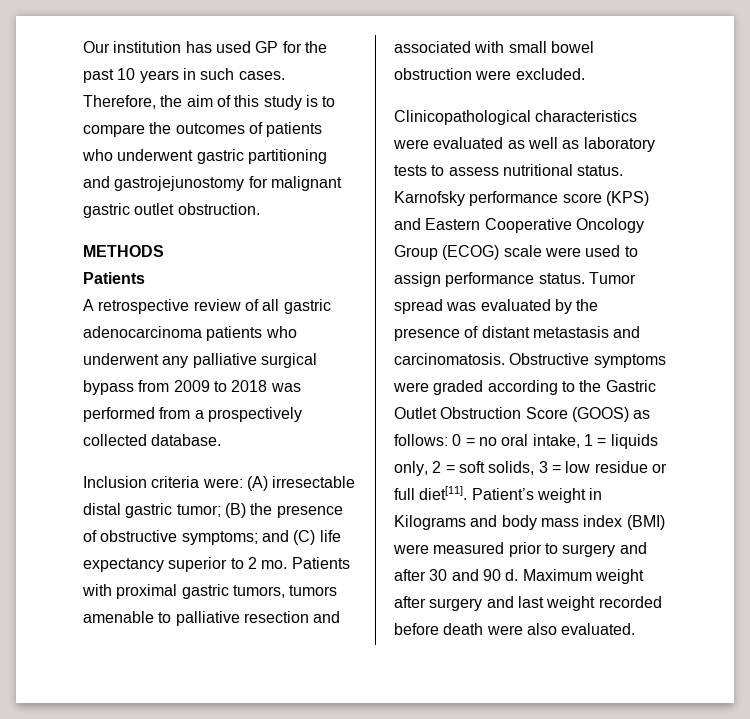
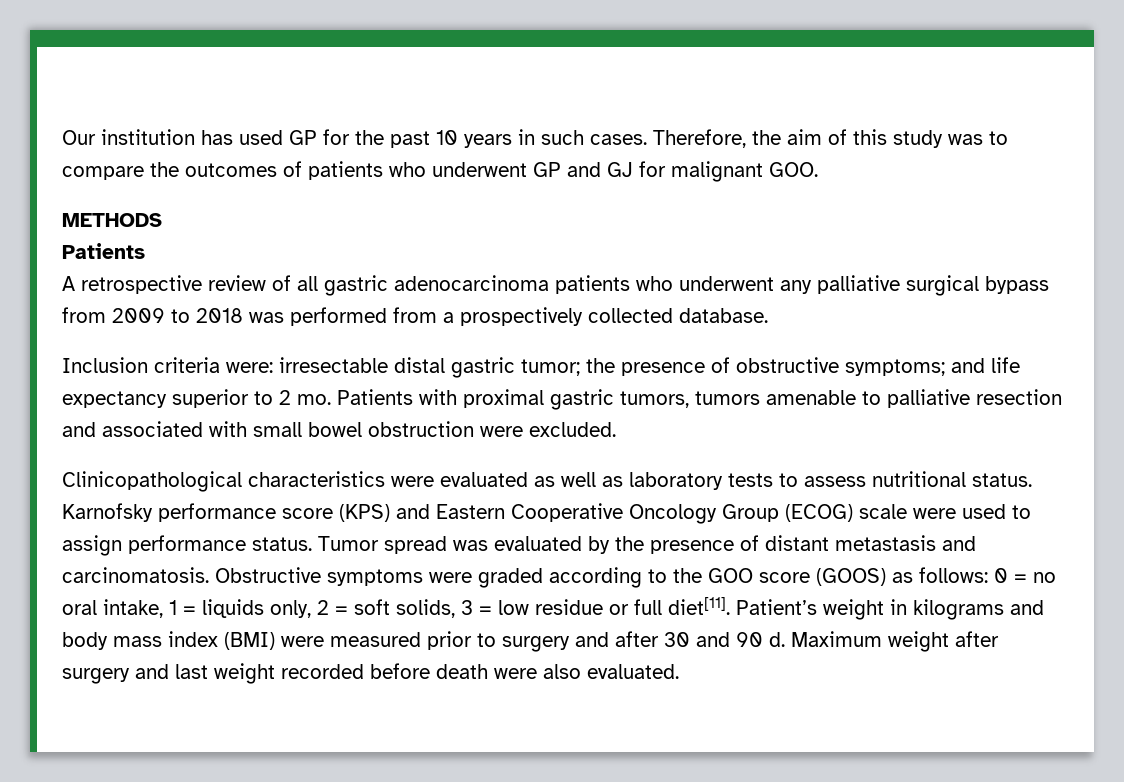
- Therefore, the aim of this study is to compare the outcomes of patients who underwent gastric partitioning and gastrojejunostomy for malignant gastric outlet obstruction.
+ Therefore, the aim of this study was to compare the outcomes of patients who underwent GP and GJ for malignant GOO.
- Inclusion criteria were: (A) irresectable distal gastric tumor; (B) the presence of obstructive symptoms; and (C) life expectancy superior to 2 mo.
+ Inclusion criteria were: irresectable distal gastric tumor; the presence of obstructive symptoms; and life expectancy superior to 2 mo.
- Obstructive symptoms were graded according to the Gastric Outlet Obstruction Score (GOOS) as follows: 0 = no oral intake, 1 = liquids only, 2 = soft solids, 3 = low residue or full diet[11].
+ Obstructive symptoms were graded according to the GOO score (GOOS) as follows: 0 = no oral intake, 1 = liquids only, 2 = soft solids, 3 = low residue or full diet[11].
- Patient’s weight in Kilograms and body mass index (BMI) were measured prior to surgery and after 30 and 90 d.
+ Patient’s weight in kilograms and body mass index (BMI) were measured prior to surgery and after 30 and 90 d.

